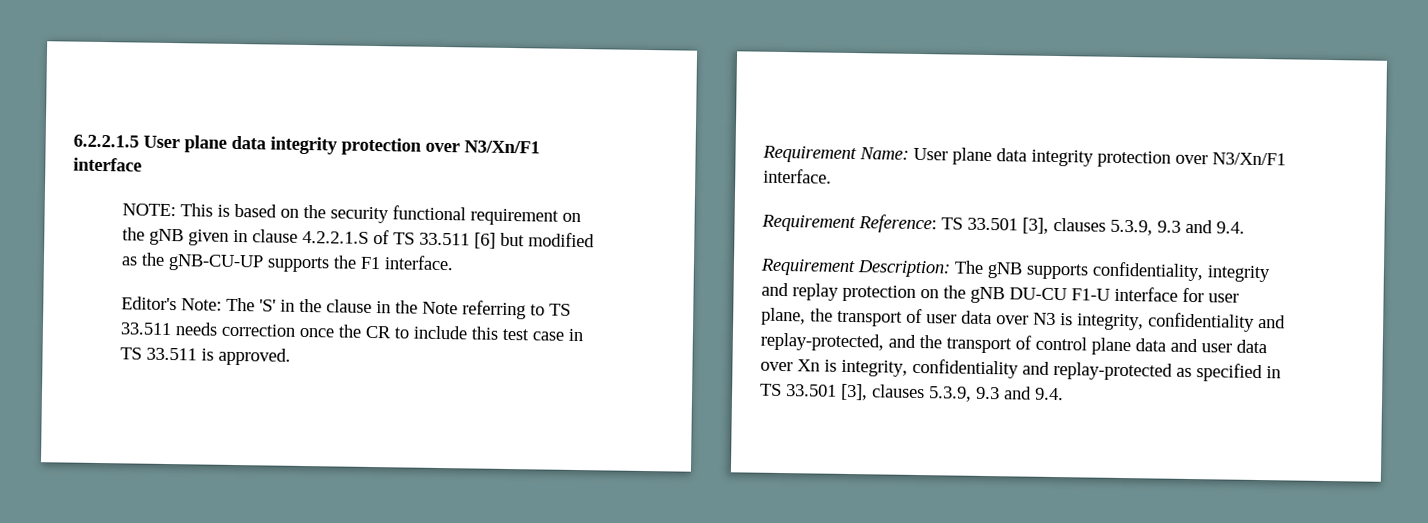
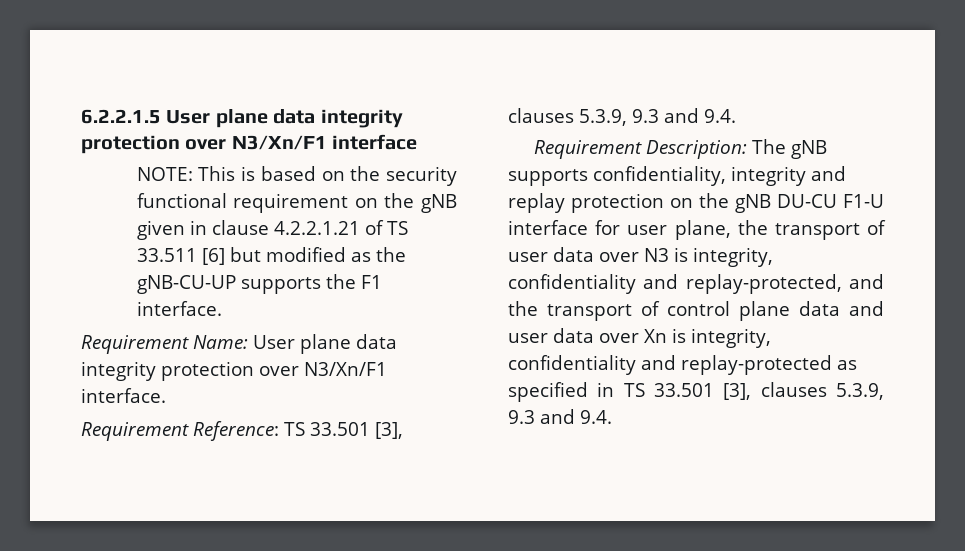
- NOTE: This is based on the security functional requirement on the gNB given in clause 4.2.2.1.S of TS 33.511 [6] but modified as the gNB-CU-UP supports the F1 interface.
+ NOTE: This is based on the security functional requirement on the gNB given in clause 4.2.2.1.21 of TS 33.511 [6] but modified as the gNB-CU-UP supports the F1 interface.
- Editor's Note: The 'S' in the clause in the Note referring to TS 33.511 needs correction once the CR to include this test case in TS 33.511 is approved.

